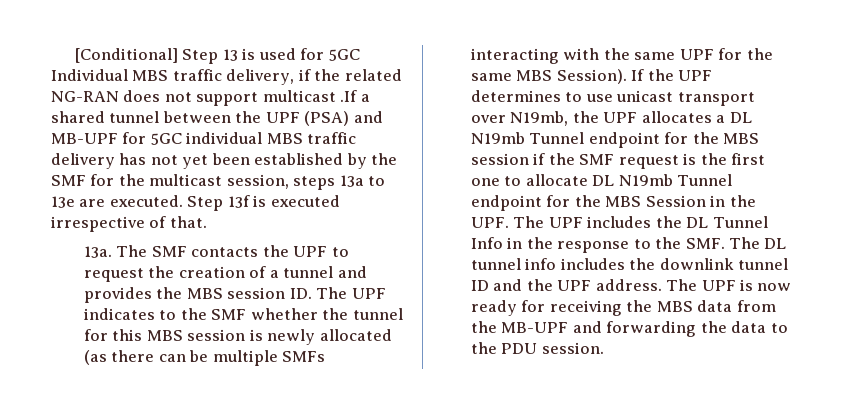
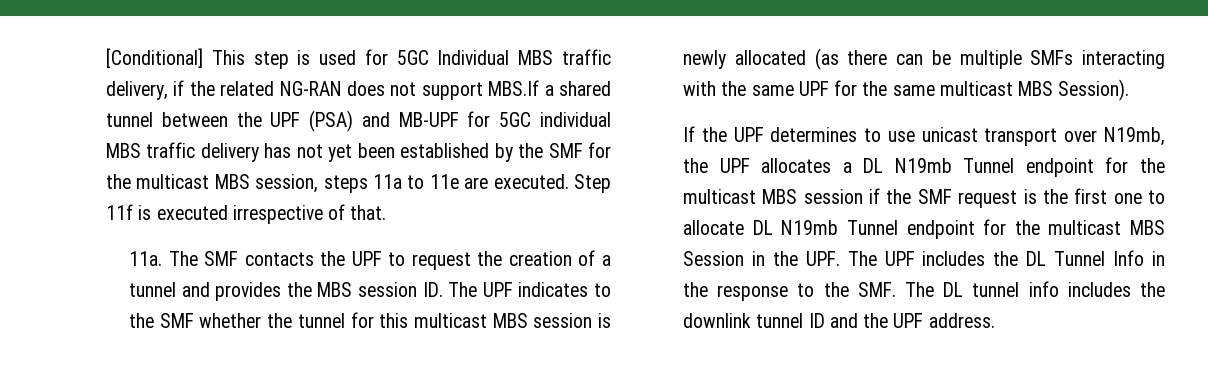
- [Conditional] Step 13 is used for 5GC Individual MBS traffic delivery, if the related NG-RAN does not support multicast .If a shared tunnel between the UPF (PSA) and MB-UPF for 5GC individual MBS traffic delivery has not yet been established by the SMF for the multicast session, steps 13a to 13e are executed.
+ [Conditional] This step is used for 5GC Individual MBS traffic delivery, if the related NG-RAN does not support MBS.If a shared tunnel between the UPF (PSA) and MB-UPF for 5GC individual MBS traffic delivery has not yet been established by the SMF for the multicast MBS session, steps 11a to 11e are executed.
- Step 13f is executed irrespective of that.
+ Step 11f is executed irrespective of that.
- 13a.
+ 11a.
- The SMF contacts the UPF to request the creation of a tunnel and provides the MBS session ID. The UPF indicates to the SMF whether the tunnel for this MBS session is newly allocated (as there can be multiple SMFs interacting with the same UPF for the same MBS Session). If the UPF determines to use unicast transport over N19mb, the UPF allocates a DL N19mb Tunnel endpoint for the MBS session if the SMF request is the first one to allocate DL N19mb Tunnel endpoint for the MBS Session in the UPF. The UPF includes the DL Tunnel Info in the response to the SMF. The DL tunnel info includes the downlink tunnel ID and the UPF address. The UPF is now ready for receiving the MBS data from the MB-UPF and forwarding the data to the PDU session.
+ The SMF contacts the UPF to request the creation of a tunnel and provides the MBS session ID. The UPF indicates to the SMF whether the tunnel for this multicast MBS session is newly allocated (as there can be multiple SMFs interacting with the same UPF for the same multicast MBS Session).
+ If the UPF determines to use unicast transport over N19mb, the UPF allocates a DL N19mb Tunnel endpoint for the multicast MBS session if the SMF request is the first one to allocate DL N19mb Tunnel endpoint for the multicast MBS Session in the UPF. The UPF includes the DL Tunnel Info in the response to the SMF. The DL tunnel info includes the downlink tunnel ID and the UPF address.

